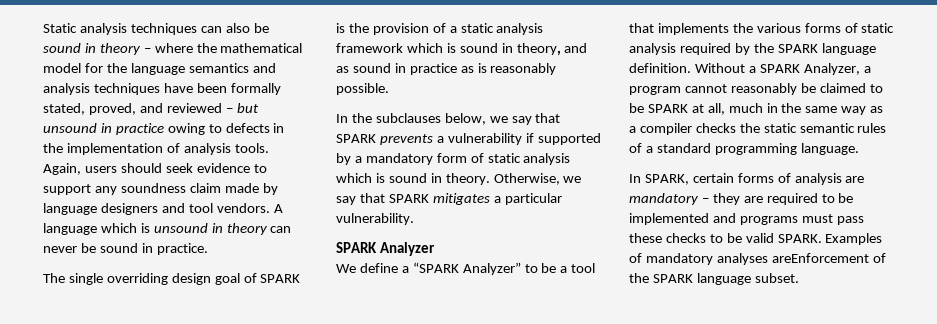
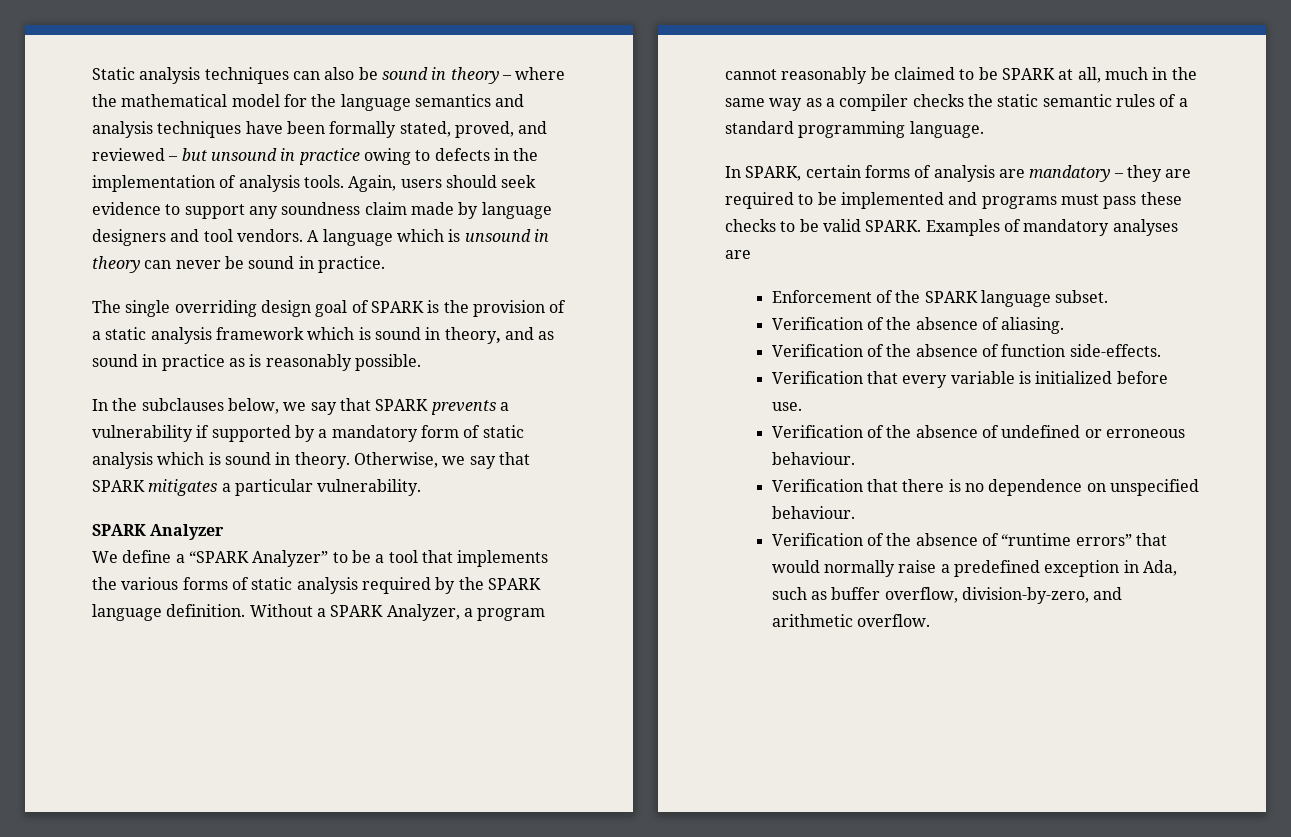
- Examples of mandatory analyses areEnforcement of the SPARK language subset.
+ Examples of mandatory analyses are
+ Enforcement of the SPARK language subset.
+ Verification of the absence of aliasing.
+ Verification of the absence of function side-effects.
+ Verification that every variable is initialized before use.
+ Verification of the absence of undefined or erroneous behaviour.
+ Verification that there is no dependence on unspecified behaviour.
+ Verification of the absence of “runtime errors” that would normally raise a predefined exception in Ada, such as buffer overflow, division-by-zero, and arithmetic overflow.

